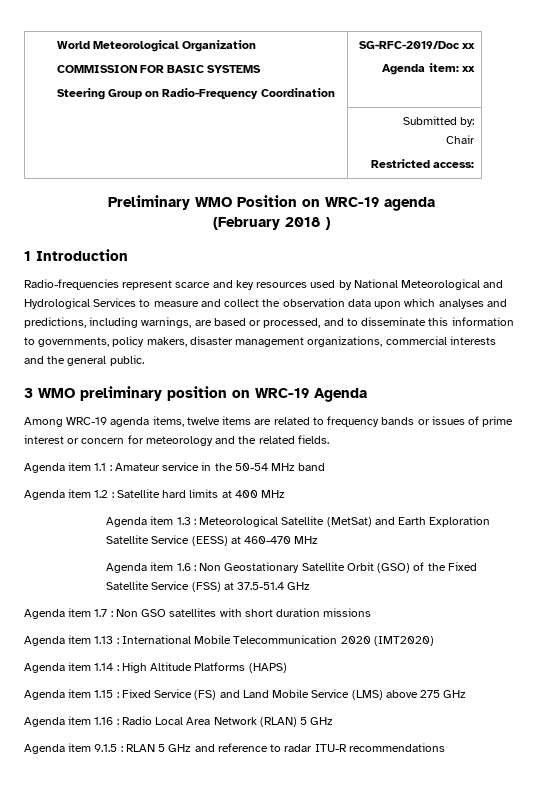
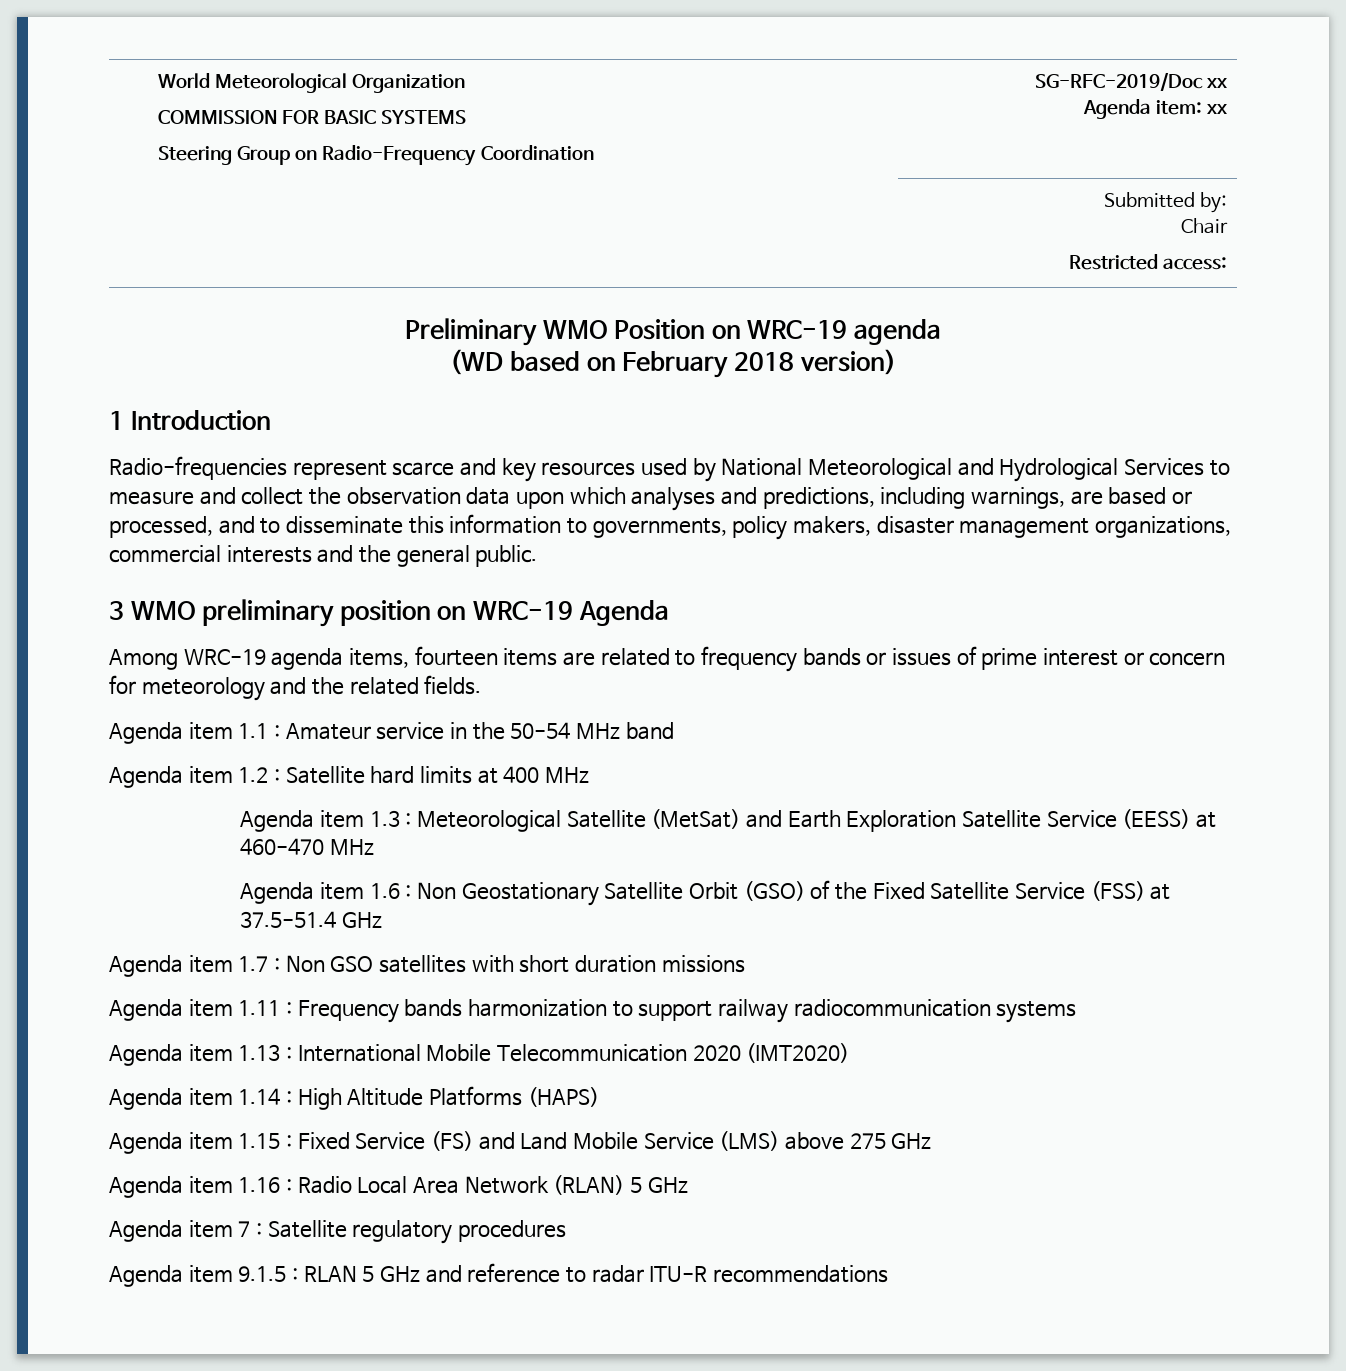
- (February 2018 )
+ (WD based on February 2018 version)
- Among WRC-19 agenda items, twelve items are related to frequency bands or issues of prime interest or concern for meteorology and the related fields.
+ Among WRC-19 agenda items, fourteen items are related to frequency bands or issues of prime interest or concern for meteorology and the related fields.
+ Agenda item 1.11 : Frequency bands harmonization to support railway radiocommunication systems
+ Agenda item 7 : Satellite regulatory procedures

